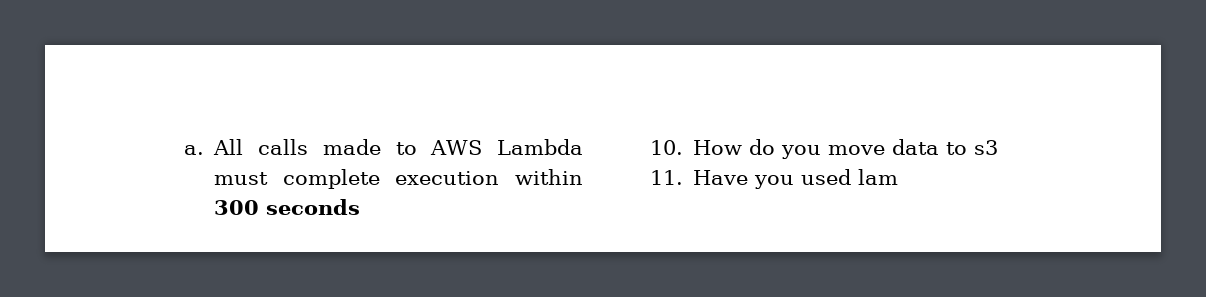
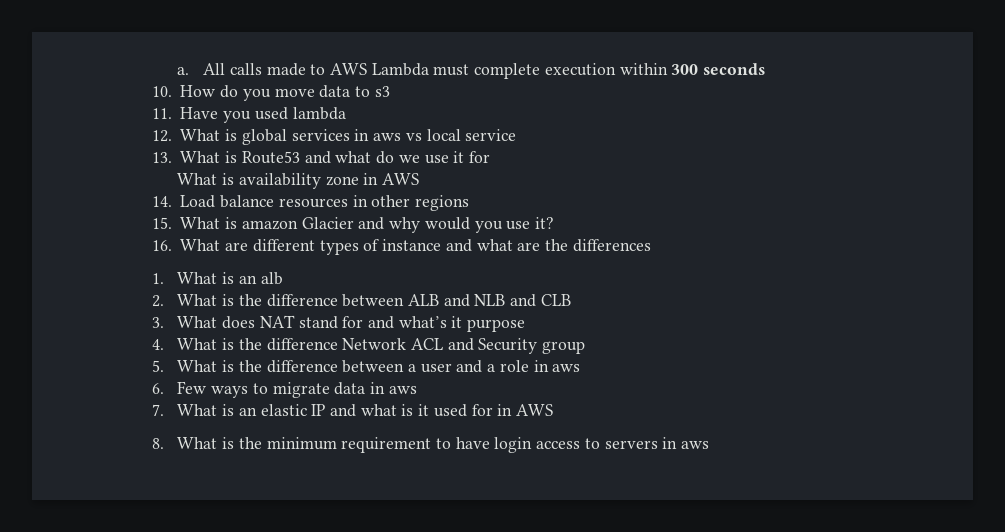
- 11. Have you used lam
+ 11. Have you used lambda
+ 12. What is global services in aws vs local service
+ 13. What is Route53 and what do we use it for
+ What is availability zone in AWS
+ 14. Load balance resources in other regions
+ 15. What is amazon Glacier and why would you use it?
+ 16. What are different types of instance and what are the differences
+ 1. What is an alb
+ 2. What is the difference between ALB and NLB and CLB
+ 3. What does NAT stand for and what’s it purpose
+ 4. What is the difference Network ACL and Security group
+ 5. What is the difference between a user and a role in aws
+ 6. Few ways to migrate data in aws
+ 7. What is an elastic IP and what is it used for in AWS
+ 8. What is the minimum requirement to have login access to servers in aws

